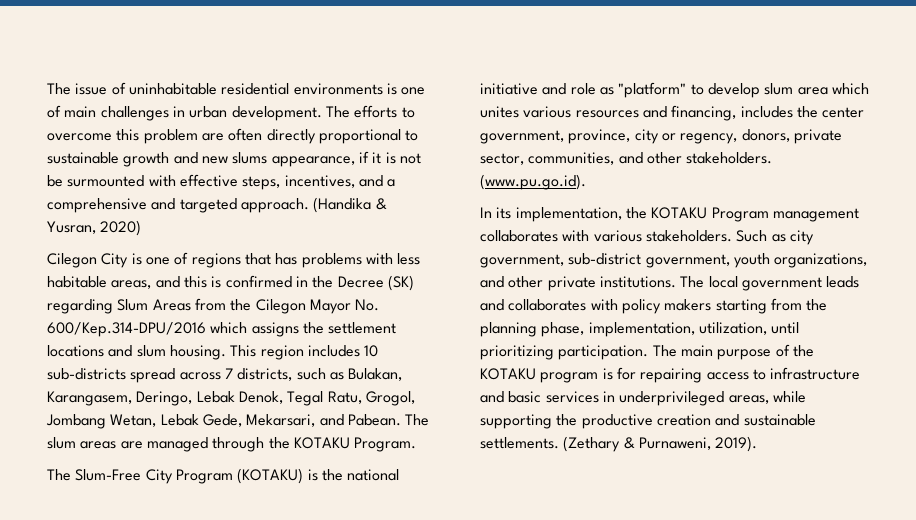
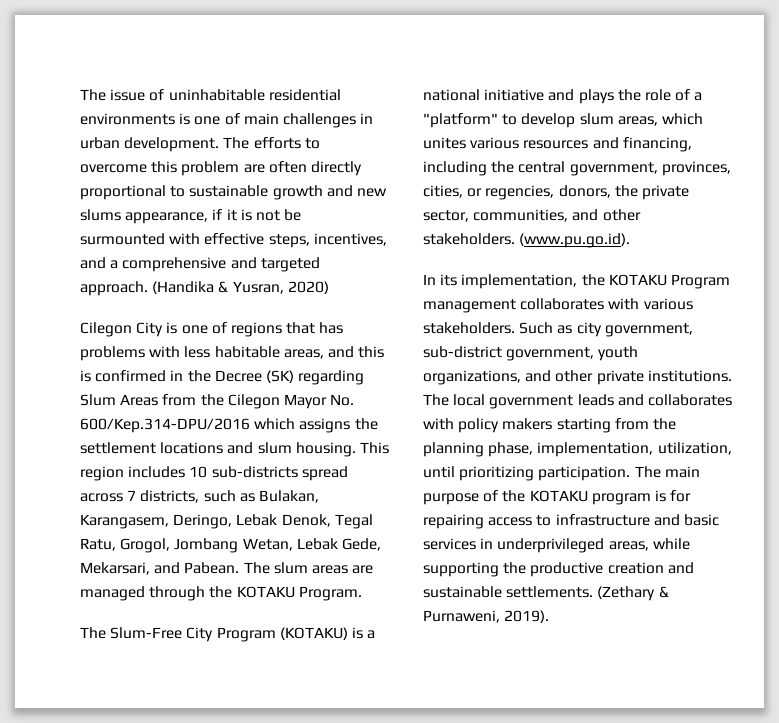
- The Slum-Free City Program (KOTAKU) is the national initiative and role as "platform" to develop slum area which unites various resources and financing, includes the center government, province, city or regency, donors, private sector, communities, and other stakeholders.
+ The Slum-Free City Program (KOTAKU) is a national initiative and plays the role of a "platform" to develop slum areas, which unites various resources and financing, including the central government, provinces, cities, or regencies, donors, the private sector, communities, and other stakeholders.

